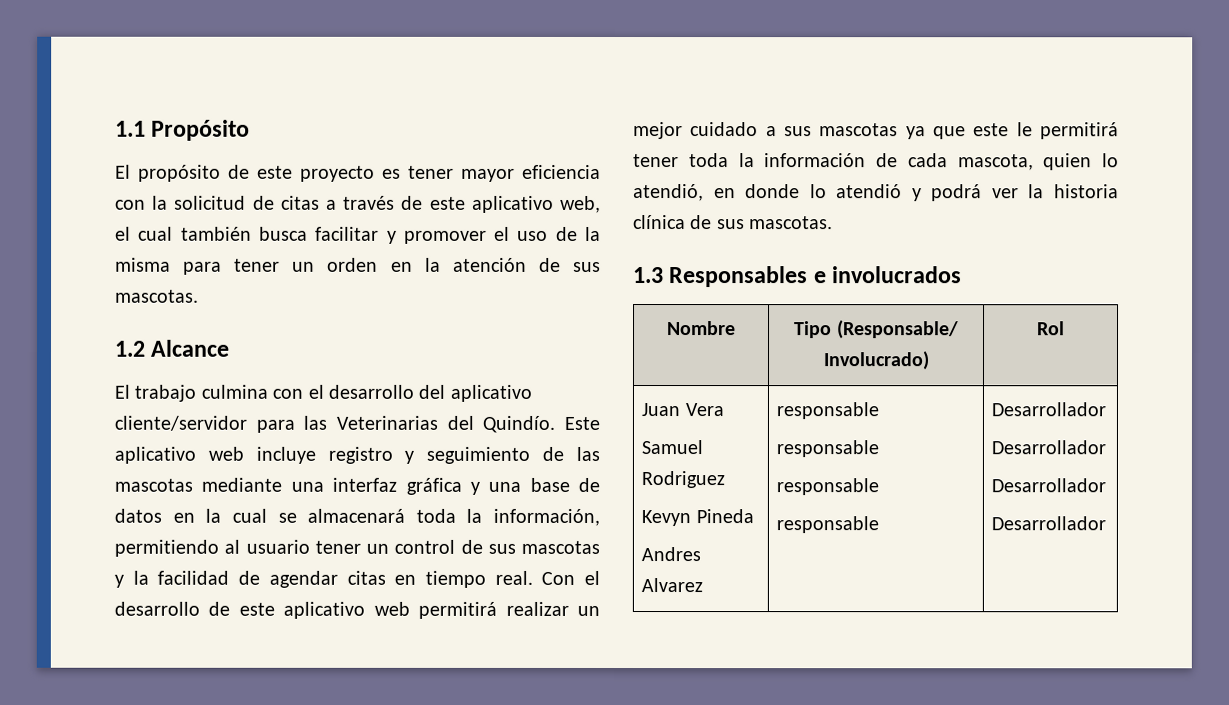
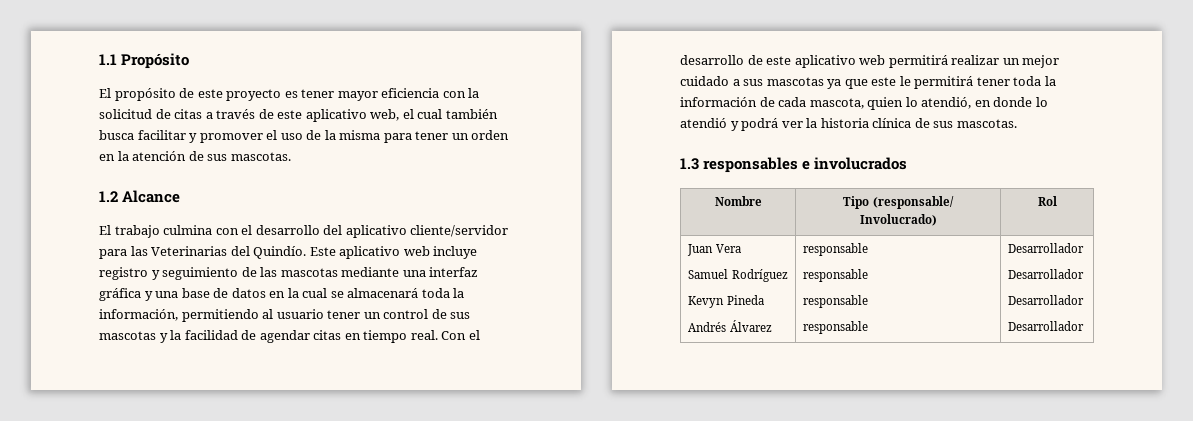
- 1.3 Responsables e involucrados
+ 1.3 responsables e involucrados
- Nombre | Tipo (Responsable/ Involucrado) | Rol
+ Nombre | Tipo (responsable/ Involucrado) | Rol
  Juan Vera
- Samuel Rodriguez
+ Samuel Rodríguez
  Kevyn Pineda
- Andres Alvarez | responsable
+ Andrés Álvarez | responsable

